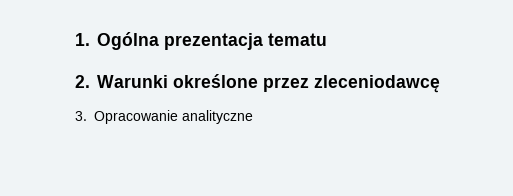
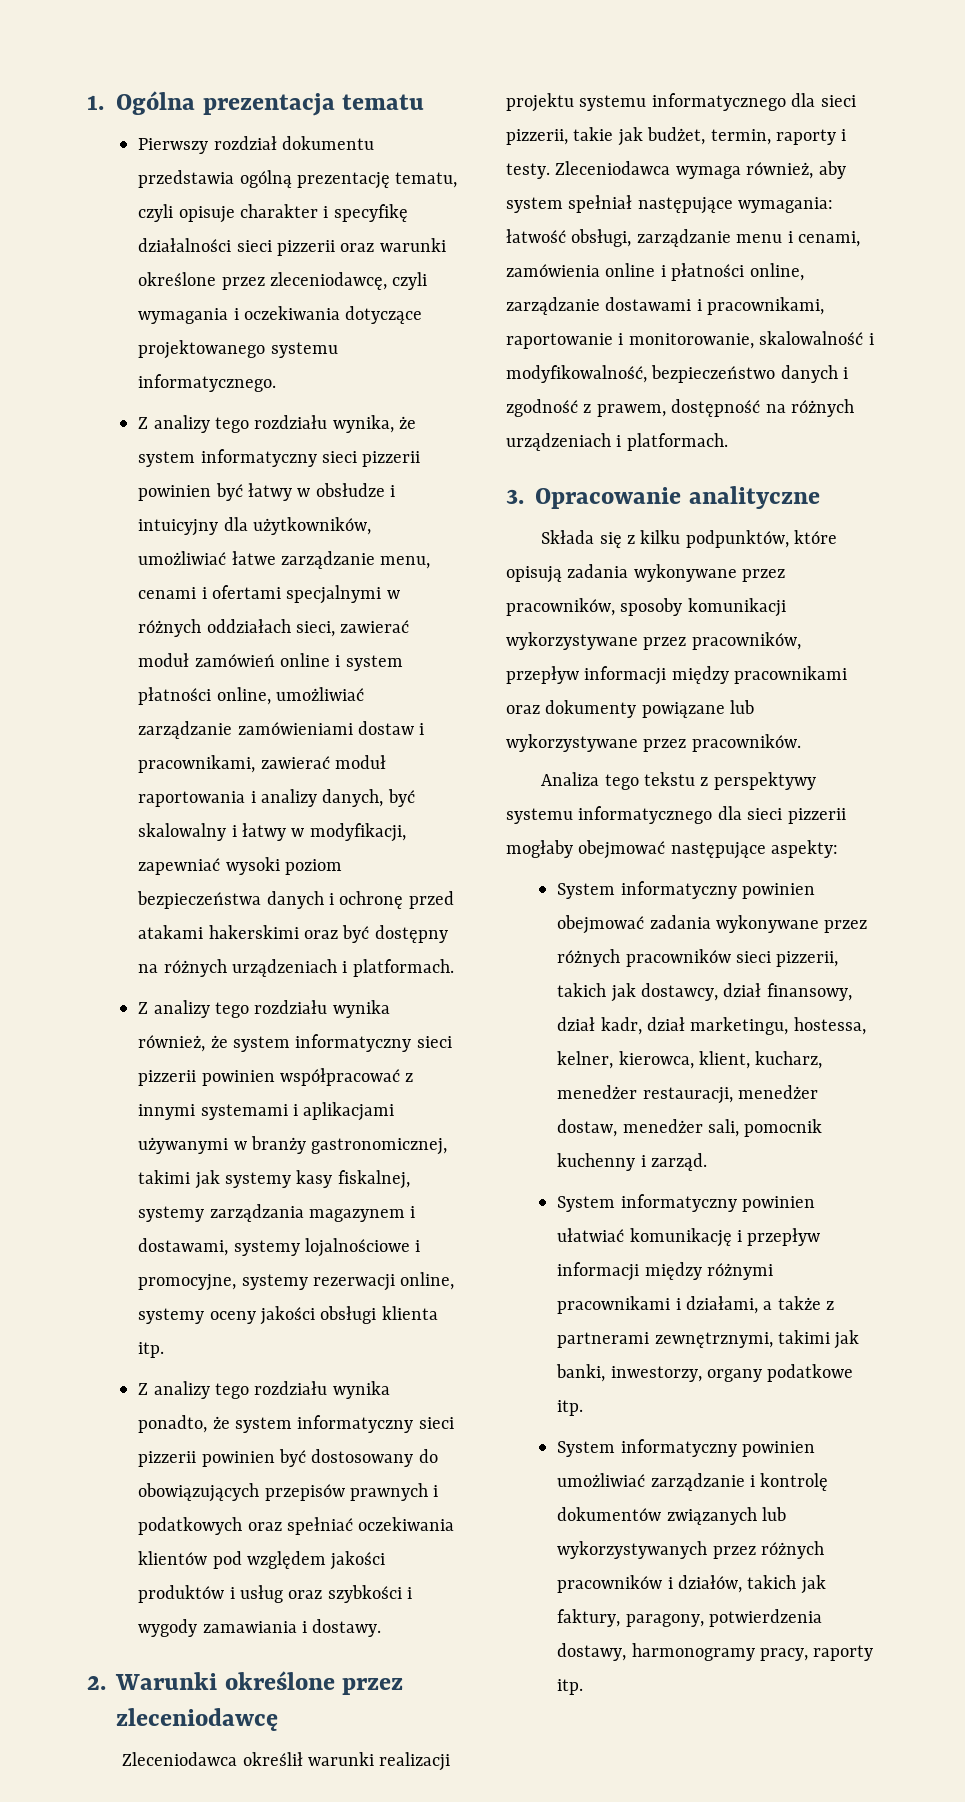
+ Pierwszy rozdział dokumentu przedstawia ogólną prezentację tematu, czyli opisuje charakter i specyfikę działalności sieci pizzerii oraz warunki określone przez zleceniodawcę, czyli wymagania i oczekiwania dotyczące projektowanego systemu informatycznego.
+ Z analizy tego rozdziału wynika, że system informatyczny sieci pizzerii powinien być łatwy w obsłudze i intuicyjny dla użytkowników, umożliwiać łatwe zarządzanie menu, cenami i ofertami specjalnymi w różnych oddziałach sieci, zawierać moduł zamówień online i system płatności online, umożliwiać zarządzanie zamówieniami dostaw i pracownikami, zawierać moduł raportowania i analizy danych, być skalowalny i łatwy w modyfikacji, zapewniać wysoki poziom bezpieczeństwa danych i ochronę przed atakami hakerskimi oraz być dostępny na różnych urządzeniach i platformach.
+ Z analizy tego rozdziału wynika również, że system informatyczny sieci pizzerii powinien współpracować z innymi systemami i aplikacjami używanymi w branży gastronomicznej, takimi jak systemy kasy fiskalnej, systemy zarządzania magazynem i dostawami, systemy lojalnościowe i promocyjne, systemy rezerwacji online, systemy oceny jakości obsługi klienta itp.
+ Z analizy tego rozdziału wynika ponadto, że system informatyczny sieci pizzerii powinien być dostosowany do obowiązujących przepisów prawnych i podatkowych oraz spełniać oczekiwania klientów pod względem jakości produktów i usług oraz szybkości i wygody zamawiania i dostawy.
+ Zleceniodawca określił warunki realizacji projektu systemu informatycznego dla sieci pizzerii, takie jak budżet, termin, raporty i testy. Zleceniodawca wymaga również, aby system spełniał następujące wymagania: łatwość obsługi, zarządzanie menu i cenami, zamówienia online i płatności online, zarządzanie dostawami i pracownikami, raportowanie i monitorowanie, skalowalność i modyfikowalność, bezpieczeństwo danych i zgodność z prawem, dostępność na różnych urządzeniach i platformach.
  3. Opracowanie analityczne
+ Składa się z kilku podpunktów, które opisują zadania wykonywane przez pracowników, sposoby komunikacji wykorzystywane przez pracowników, przepływ informacji między pracownikami oraz dokumenty powiązane lub wykorzystywane przez pracowników.
+ Analiza tego tekstu z perspektywy systemu informatycznego dla sieci pizzerii mogłaby obejmować następujące aspekty:
+ System informatyczny powinien obejmować zadania wykonywane przez różnych pracowników sieci pizzerii, takich jak dostawcy, dział finansowy, dział kadr, dział marketingu, hostessa, kelner, kierowca, klient, kucharz, menedżer restauracji, menedżer dostaw, menedżer sali, pomocnik kuchenny i zarząd.
+ System informatyczny powinien ułatwiać komunikację i przepływ informacji między różnymi pracownikami i działami, a także z partnerami zewnętrznymi, takimi jak banki, inwestorzy, organy podatkowe itp.
+ System informatyczny powinien umożliwiać zarządzanie i kontrolę dokumentów związanych lub wykorzystywanych przez różnych pracowników i działów, takich jak faktury, paragony, potwierdzenia dostawy, harmonogramy pracy, raporty itp.

